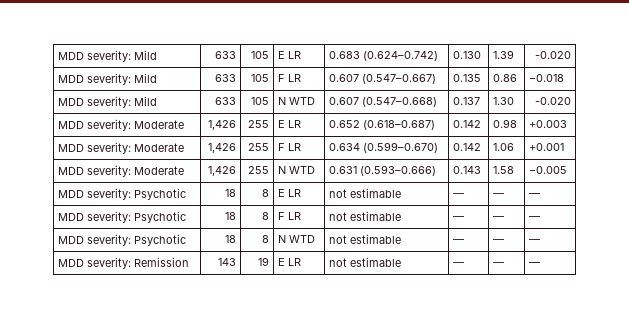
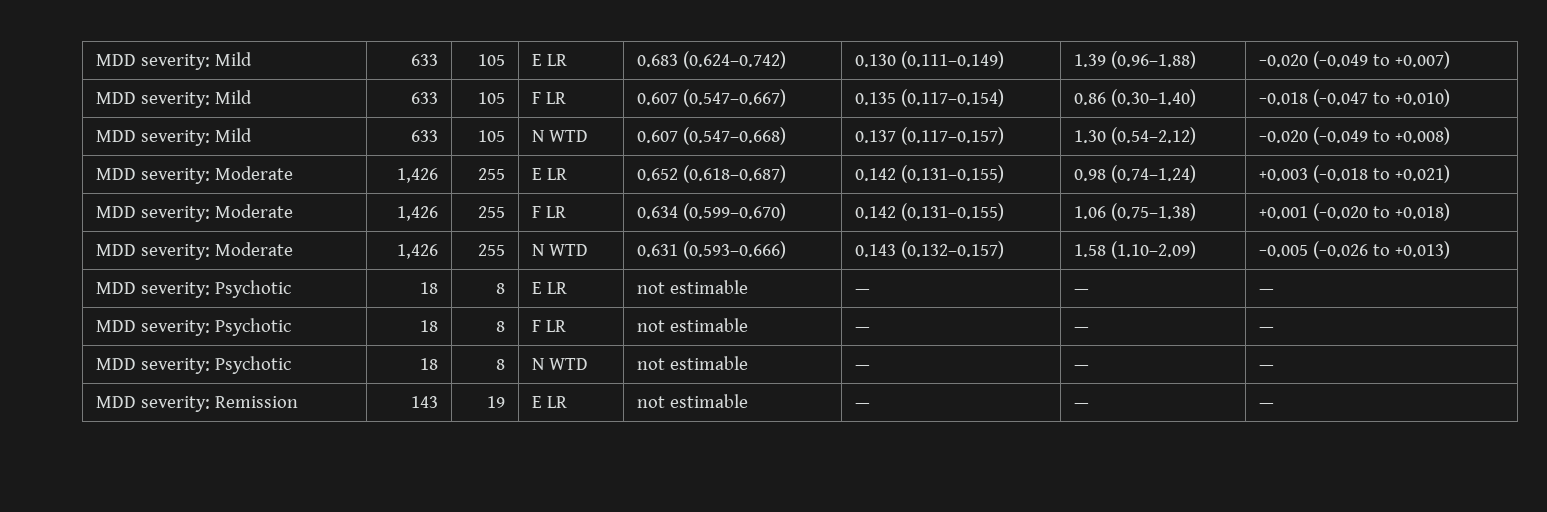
- MDD severity: Mild | 633 | 105 | E LR | 0.683 (0.624–0.742) | 0.130 | 1.39 | -0.020
+ MDD severity: Mild | 633 | 105 | E LR | 0.683 (0.624–0.742) | 0.130 (0.111–0.149) | 1.39 (0.96–1.88) | −0.020 (−0.049 to +0.007)
- MDD severity: Mild | 633 | 105 | F LR | 0.607 (0.547–0.667) | 0.135 | 0.86 | −0.018
+ MDD severity: Mild | 633 | 105 | F LR | 0.607 (0.547–0.667) | 0.135 (0.117–0.154) | 0.86 (0.30–1.40) | −0.018 (−0.047 to +0.010)
- MDD severity: Mild | 633 | 105 | N WTD | 0.607 (0.547–0.668) | 0.137 | 1.30 | -0.020
+ MDD severity: Mild | 633 | 105 | N WTD | 0.607 (0.547–0.668) | 0.137 (0.117–0.157) | 1.30 (0.54–2.12) | −0.020 (−0.049 to +0.008)
- MDD severity: Moderate | 1,426 | 255 | E LR | 0.652 (0.618–0.687) | 0.142 | 0.98 | +0.003
+ MDD severity: Moderate | 1,426 | 255 | E LR | 0.652 (0.618–0.687) | 0.142 (0.131–0.155) | 0.98 (0.74–1.24) | +0.003 (−0.018 to +0.021)
- MDD severity: Moderate | 1,426 | 255 | F LR | 0.634 (0.599–0.670) | 0.142 | 1.06 | +0.001
+ MDD severity: Moderate | 1,426 | 255 | F LR | 0.634 (0.599–0.670) | 0.142 (0.131–0.155) | 1.06 (0.75–1.38) | +0.001 (−0.020 to +0.018)
- MDD severity: Moderate | 1,426 | 255 | N WTD | 0.631 (0.593–0.666) | 0.143 | 1.58 | −0.005
+ MDD severity: Moderate | 1,426 | 255 | N WTD | 0.631 (0.593–0.666) | 0.143 (0.132–0.157) | 1.58 (1.10–2.09) | −0.005 (−0.026 to +0.013)

